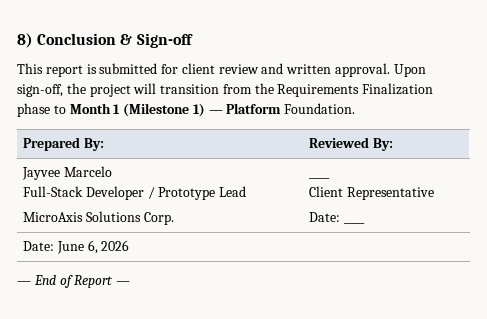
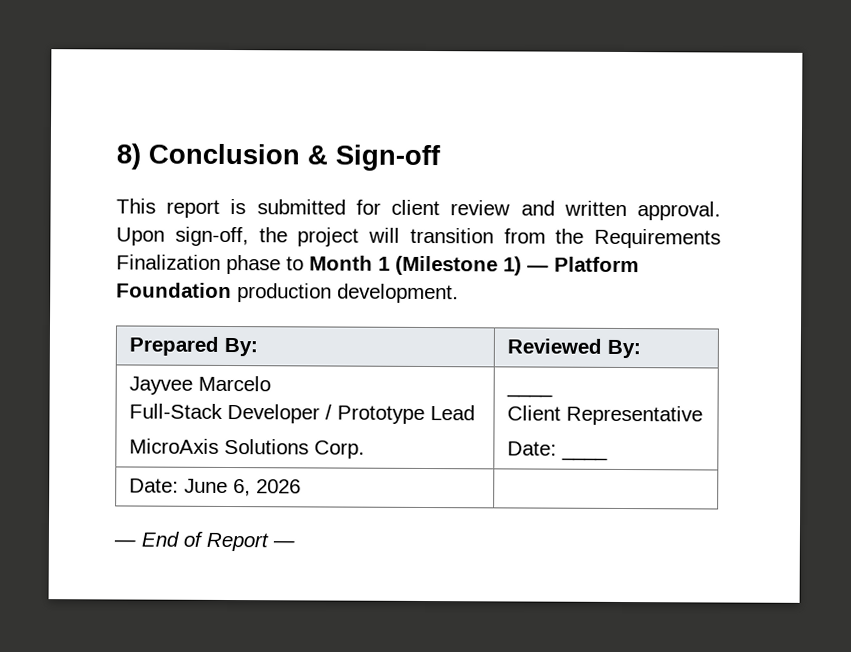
- Upon sign-off, the project will transition from the Requirements Finalization phase to Month 1 (Milestone 1) — Platform Foundation.
+ Upon sign-off, the project will transition from the Requirements Finalization phase to Month 1 (Milestone 1) — Platform Foundation production development.

